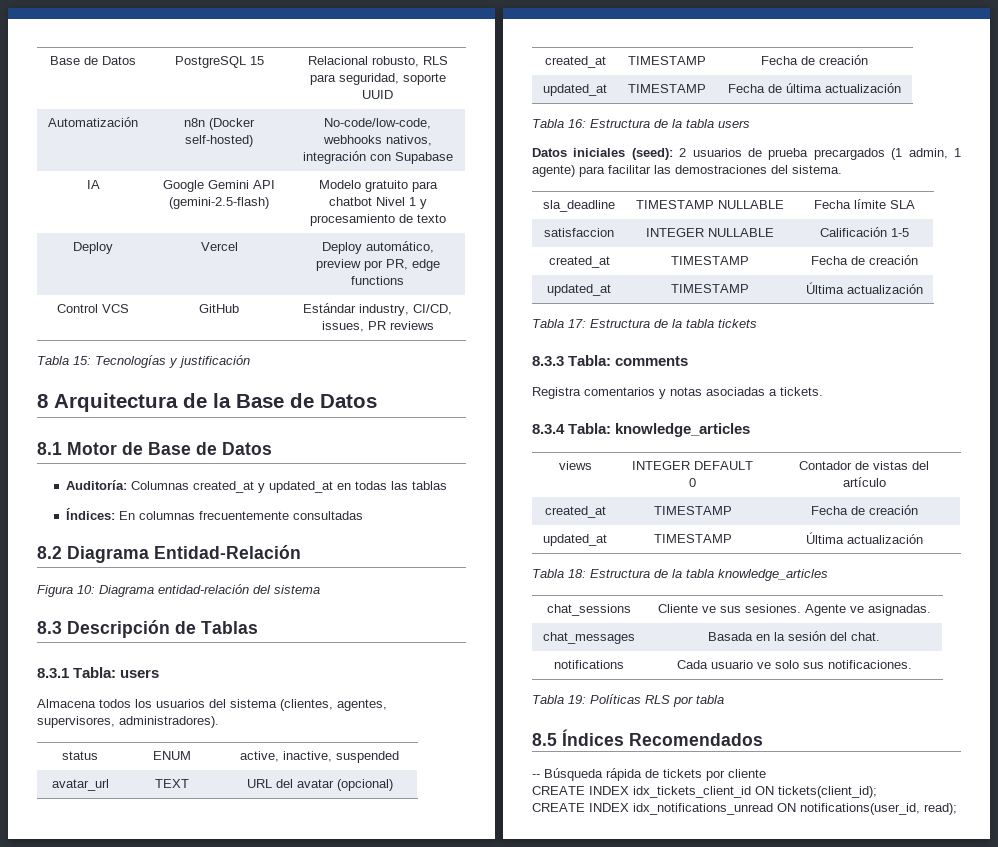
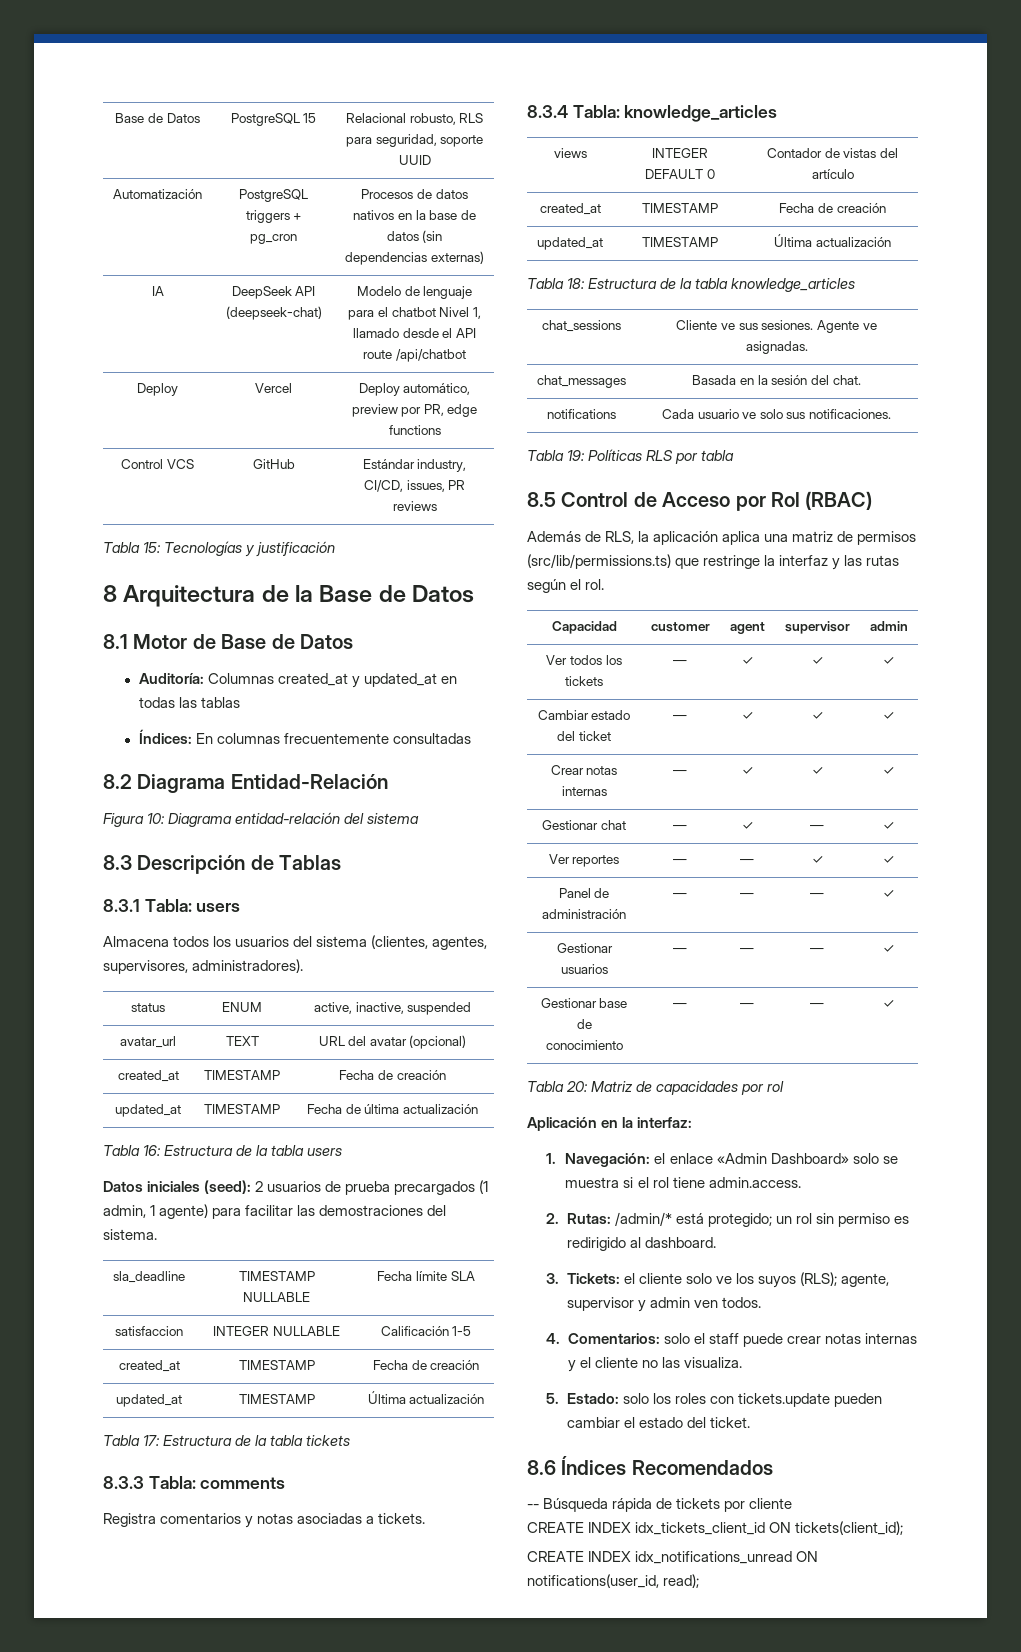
- Automatización | n8n (Docker self-hosted) | No-code/low-code, webhooks nativos, integración con Supabase
- IA | Google Gemini API (gemini-2.5-flash) | Modelo gratuito para chatbot Nivel 1 y procesamiento de texto
+ Automatización | PostgreSQL triggers + pg_cron | Procesos de datos nativos en la base de datos (sin dependencias externas)
+ IA | DeepSeek API (deepseek-chat) | Modelo de lenguaje para el chatbot Nivel 1, llamado desde el API route /api/chatbot
- 8.5 Índices Recomendados
+ 8.5 Control de Acceso por Rol (RBAC)
+ Además de RLS, la aplicación aplica una matriz de permisos (src/lib/permissions.ts) que restringe la interfaz y las rutas según el rol.
+ Capacidad | customer | agent | supervisor | admin
+ Ver todos los tickets | — | ✓ | ✓ | ✓
+ Cambiar estado del ticket | — | ✓ | ✓ | ✓
+ Crear notas internas | — | ✓ | ✓ | ✓
+ Gestionar chat | — | ✓ | — | ✓
+ Ver reportes | — | — | ✓ | ✓
+ Panel de administración | — | — | — | ✓
+ Gestionar usuarios | — | — | — | ✓
+ Gestionar base de conocimiento | — | — | — | ✓
+ Tabla 20: Matriz de capacidades por rol
+ Aplicación en la interfaz:
+ 1. Navegación: el enlace «Admin Dashboard» solo se muestra si el rol tiene admin.access.
+ 2. Rutas: /admin/* está protegido; un rol sin permiso es redirigido al dashboard.
+ 3. Tickets: el cliente solo ve los suyos (RLS); agente, supervisor y admin ven todos.
+ 4. Comentarios: solo el staff puede crear notas internas y el cliente no las visualiza.
+ 5. Estado: solo los roles con tickets.update pueden cambiar el estado del ticket.
+ 8.6 Índices Recomendados

